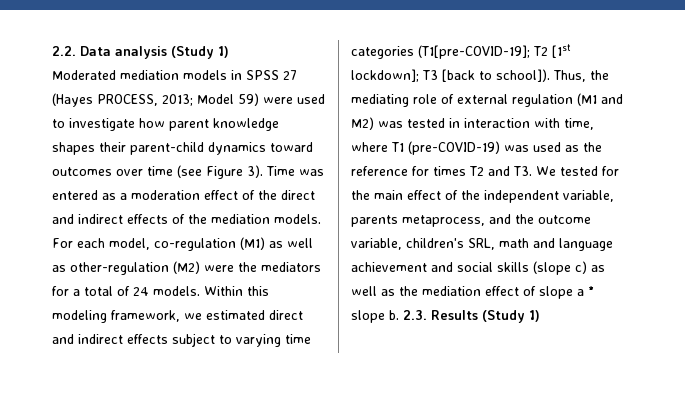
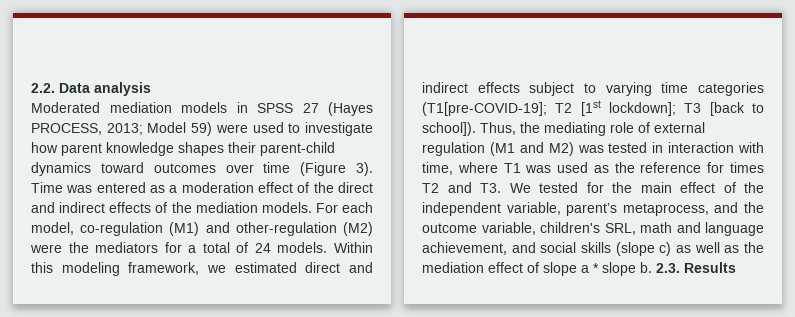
- 2.2. Data analysis (Study 1)
+ 2.2. Data analysis
- Moderated mediation models in SPSS 27 (Hayes PROCESS, 2013; Model 59) were used to investigate how parent knowledge shapes their parent-child dynamics toward outcomes over time (see Figure 3).
+ Moderated mediation models in SPSS 27 (Hayes PROCESS, 2013; Model 59) were used to investigate how parent knowledge shapes their parent-child dynamics toward outcomes over time (Figure 3).
- For each model, co-regulation (M1) as well as other-regulation (M2) were the mediators for a total of 24 models.
+ For each model, co-regulation (M1) and other-regulation (M2) were the mediators for a total of 24 models.
- Thus, the mediating role of external regulation (M1 and M2) was tested in interaction with time, where T1 (pre-COVID-19) was used as the reference for times T2 and T3. We tested for the main effect of the independent variable, parents metaprocess, and the outcome variable, children's SRL, math and language achievement and social skills (slope c) as well as the mediation effect of slope a * slope b.
+ Thus, the mediating role of external regulation (M1 and M2) was tested in interaction with time, where T1 was used as the reference for times T2 and T3. We tested for the main effect of the independent variable, parent’s metaprocess, and the outcome variable, children's SRL, math and language achievement, and social skills (slope c) as well as the mediation effect of slope a * slope b.
- 2.3. Results (Study 1)
+ 2.3. Results

